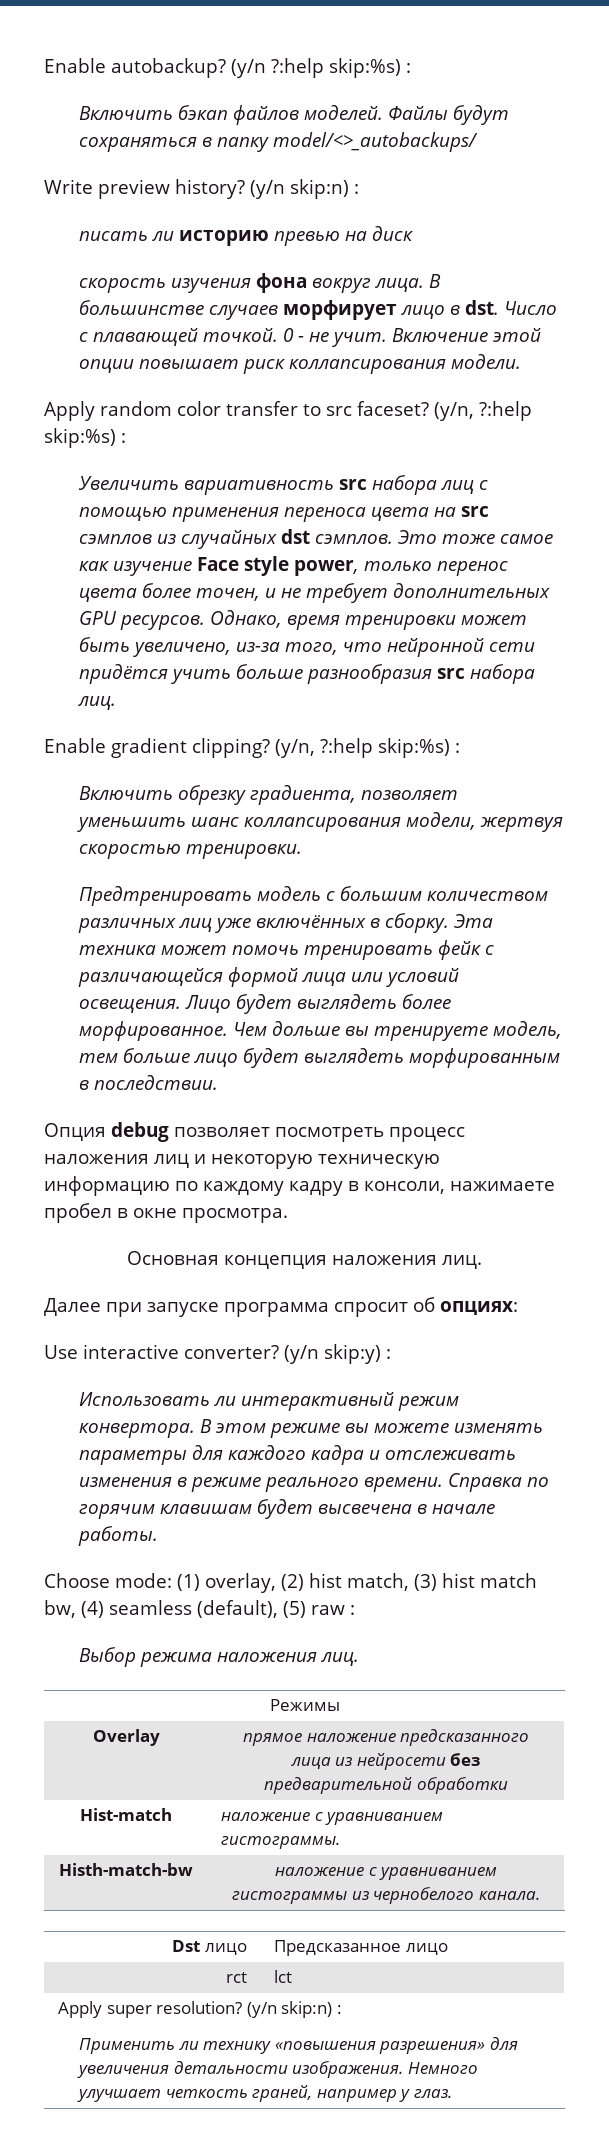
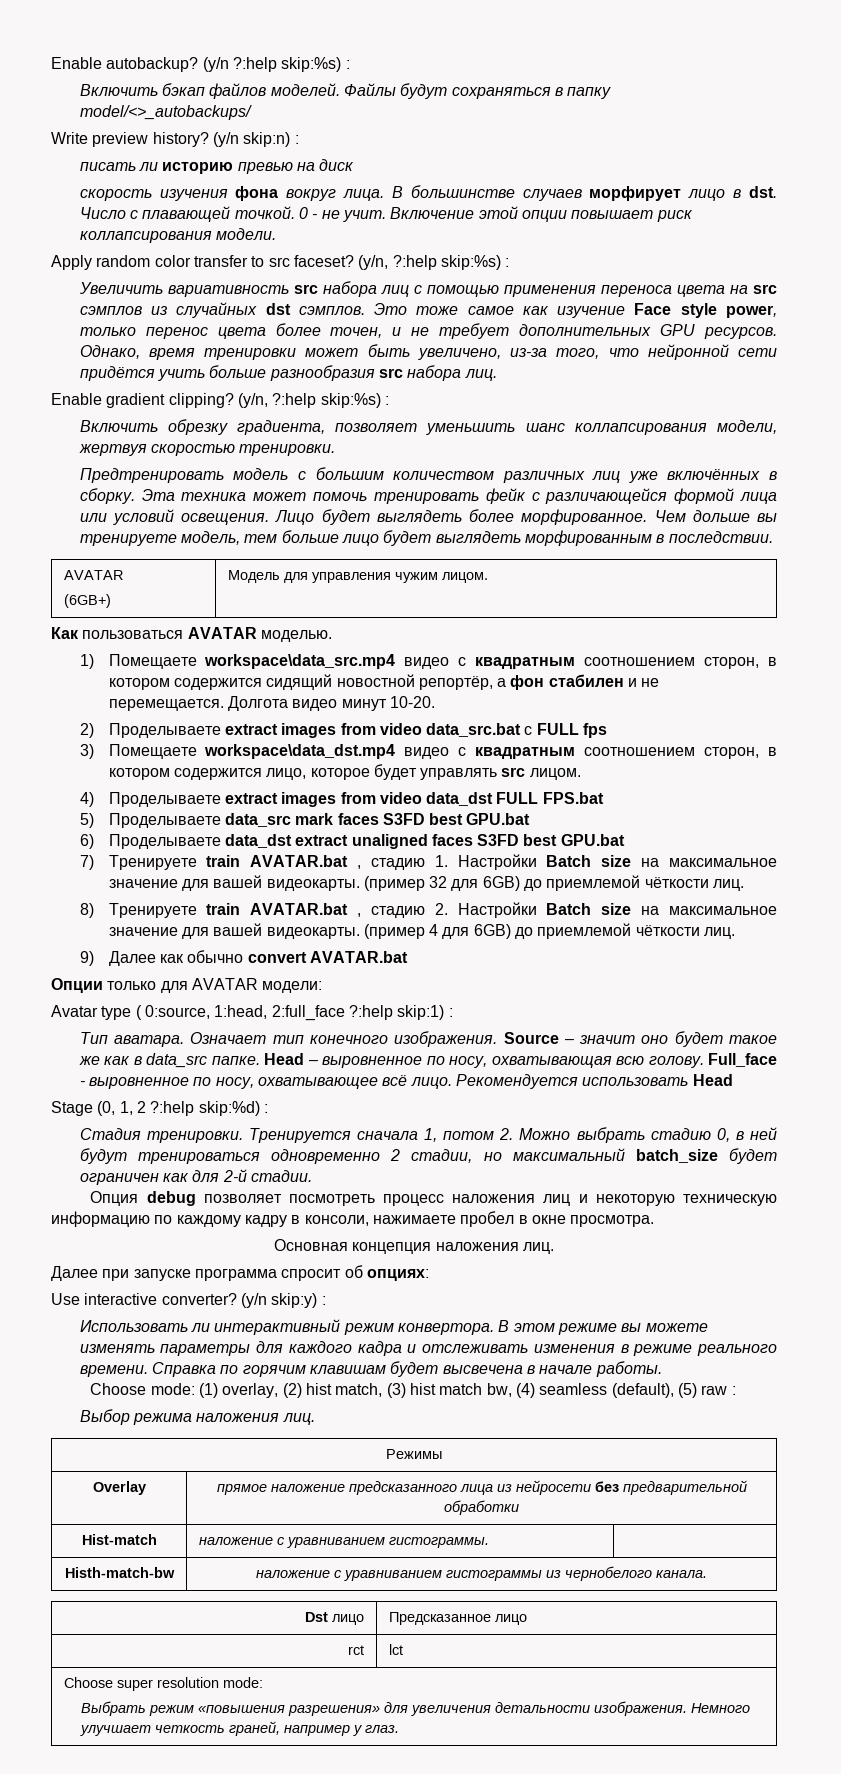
  Чем дольше вы тренируете модель, тем больше лицо будет выглядеть морфированным в последствии.
+ AVATAR
+ (6GB+) | Модель для управления чужим лицом.
+ Как пользоваться AVATAR моделью.
+ 1) Помещаете workspace\data_src.mp4 видео с квадратным соотношением сторон, в котором содержится сидящий новостной репортёр, а фон стабилен и не перемещается. Долгота видео минут 10-20.
+ 2) Проделываете extract images from video data_src.bat с FULL fps
+ 3) Помещаете workspace\data_dst.mp4 видео с квадратным соотношением сторон, в котором содержится лицо, которое будет управлять src лицом.
+ 4) Проделываете extract images from video data_dst FULL FPS.bat
+ 5) Проделываете data_src mark faces S3FD best GPU.bat
+ 6) Проделываете data_dst extract unaligned faces S3FD best GPU.bat
+ 7) Тренируете train AVATAR.bat , стадию 1. Настройки Batch size на максимальное значение для вашей видеокарты. (пример 32 для 6GB) до приемлемой чёткости лиц.
+ 8) Тренируете train AVATAR.bat , стадию 2. Настройки Batch size на максимальное значение для вашей видеокарты. (пример 4 для 6GB) до приемлемой чёткости лиц.
+ 9) Далее как обычно convert AVATAR.bat
+ Опции только для AVATAR модели:
+ Avatar type ( 0:source, 1:head, 2:full_face ?:help skip:1) :
+ Тип аватара. Означает тип конечного изображения. Source – значит оно будет такое же как в data_src папке. Head – выровненное по носу, охватывающая всю голову. Full_face - выровненное по носу, охватывающее всё лицо. Рекомендуется использовать Head
+ Stage (0, 1, 2 ?:help skip:%d) :
+ Стадия тренировки. Тренируется сначала 1, потом 2. Можно выбрать стадию 0, в ней будут тренироваться одновременно 2 стадии, но максимальный batch_size будет ограничен как для 2-й стадии.
- Apply super resolution? (y/n skip:n) :
- Применить ли технику «повышения разрешения» для увеличения детальности изображения. Немного улучшает четкость граней, например у глаз.
+ Choose super resolution mode:
+ Выбрать режим «повышения разрешения» для увеличения детальности изображения. Немного улучшает четкость граней, например у глаз.

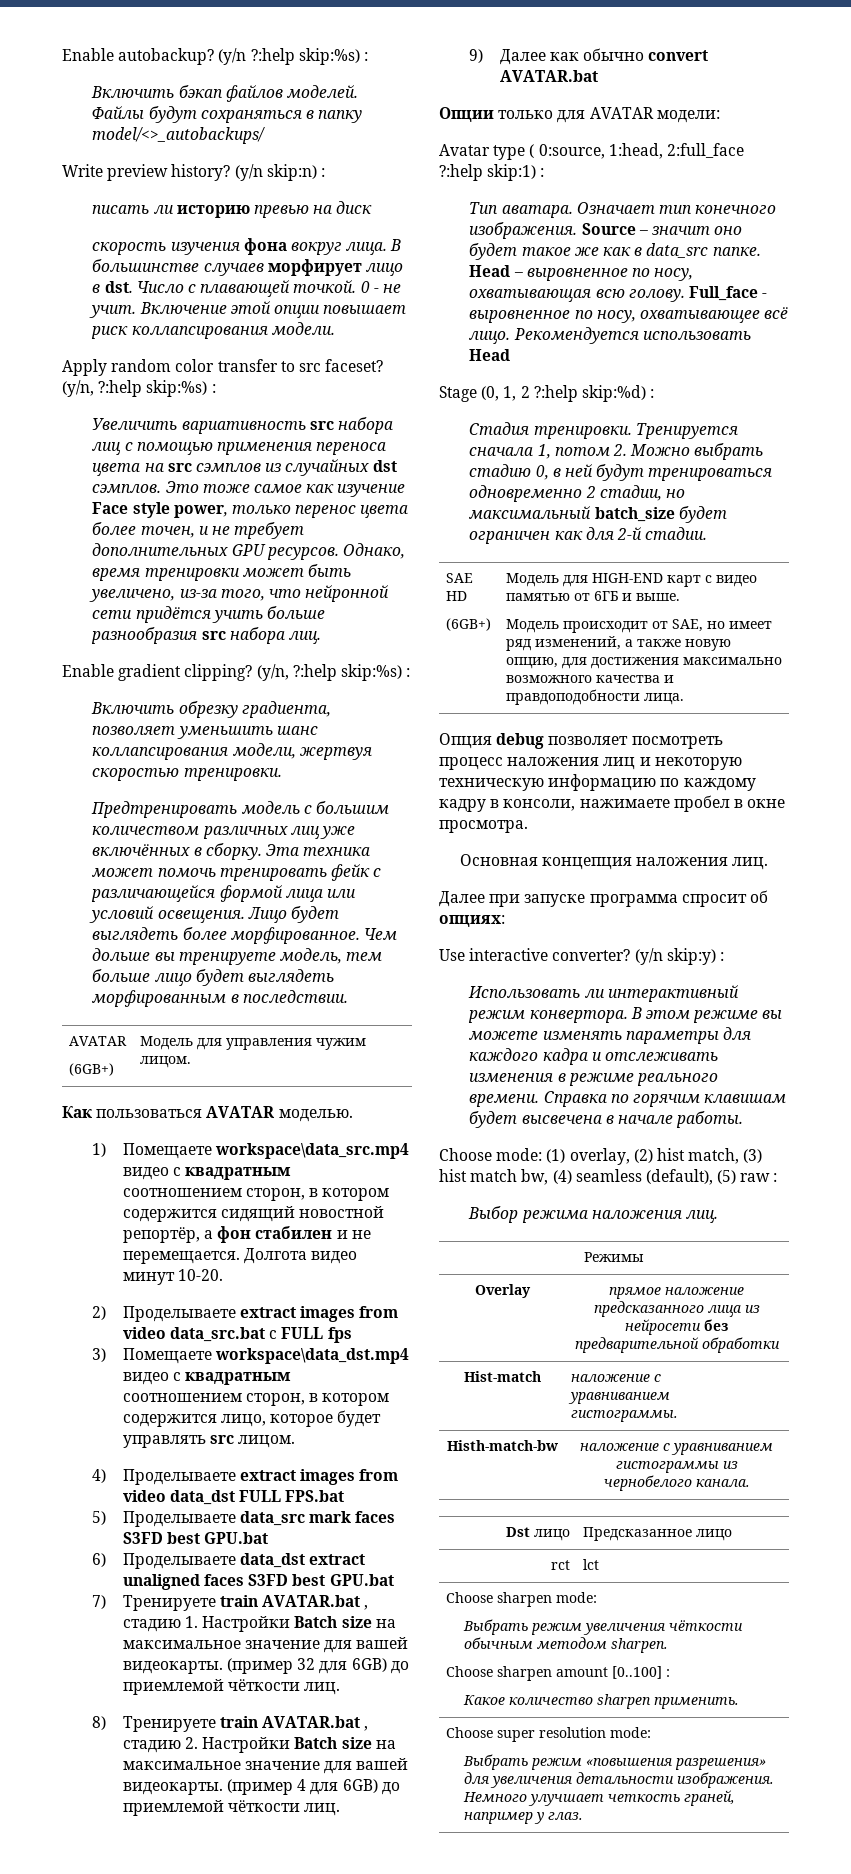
+ SAE HD
+ (6GB+) | Модель для HIGH-END карт с видео памятью от 6ГБ и выше.
+ Модель происходит от SAE, но имеет ряд изменений, а также новую опцию, для достижения максимально возможного качества и правдоподобности лица.
+ Choose sharpen mode:
+ Выбрать режим увеличения чёткости обычным методом sharpen.
+ Choose sharpen amount [0..100] :
+ Какое количество sharpen применить.

